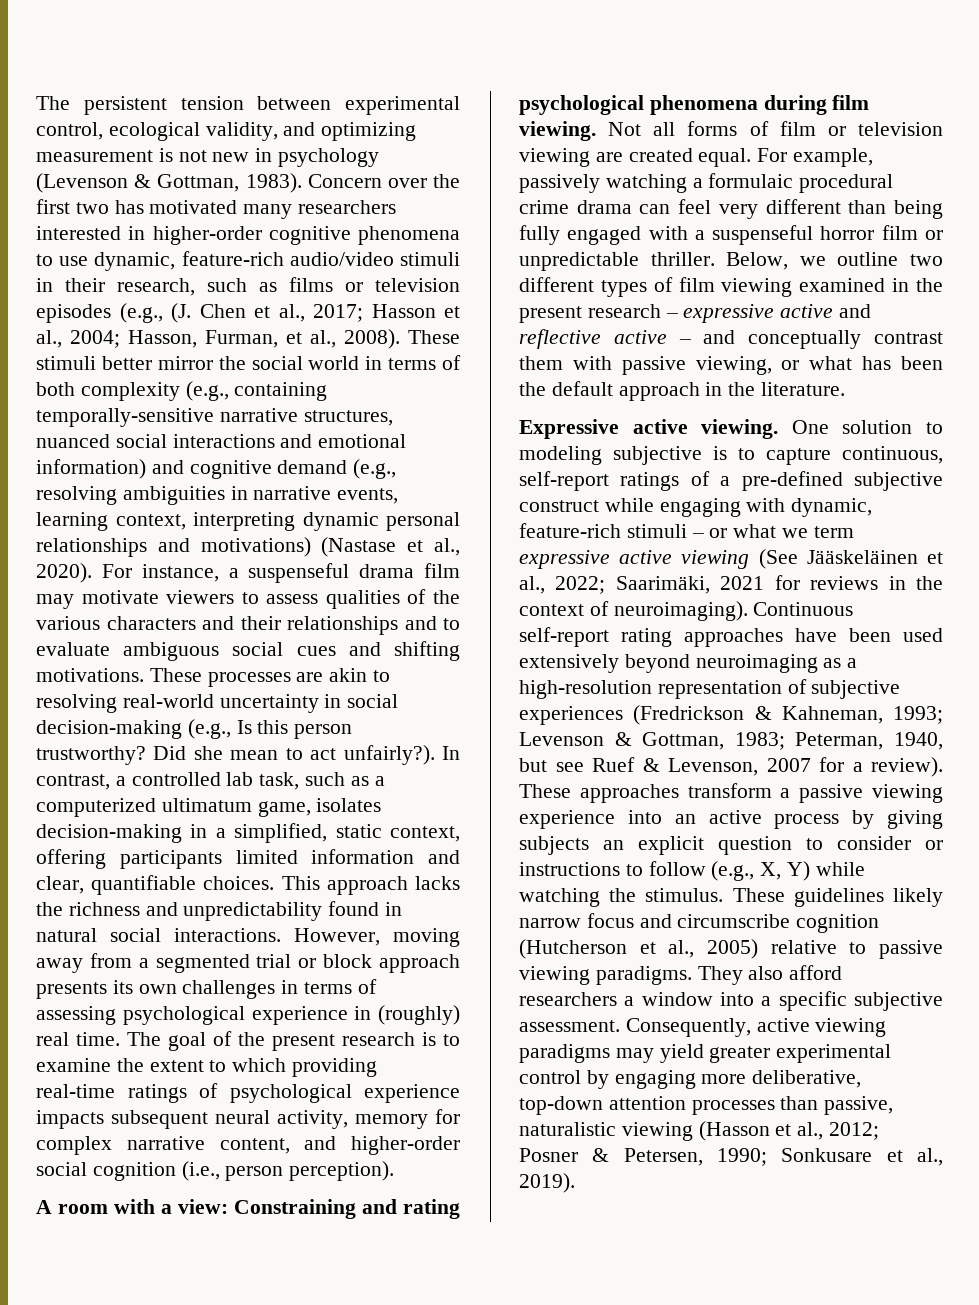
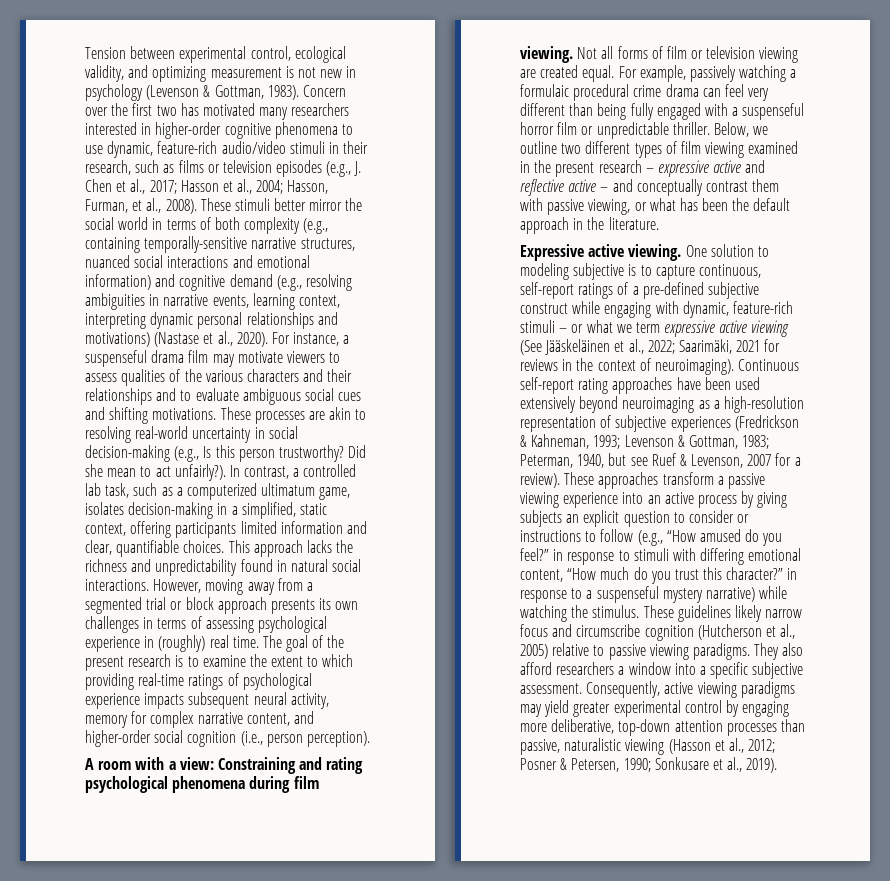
- The persistent tension between experimental control, ecological validity, and optimizing measurement is not new in psychology (Levenson & Gottman, 1983).
+ Tension between experimental control, ecological validity, and optimizing measurement is not new in psychology (Levenson & Gottman, 1983).
- Concern over the first two has motivated many researchers interested in higher-order cognitive phenomena to use dynamic, feature-rich audio/video stimuli in their research, such as films or television episodes (e.g., (J. Chen et al., 2017; Hasson et al., 2004; Hasson, Furman, et al., 2008).
+ Concern over the first two has motivated many researchers interested in higher-order cognitive phenomena to use dynamic, feature-rich audio/video stimuli in their research, such as films or television episodes (e.g., J. Chen et al., 2017; Hasson et al., 2004; Hasson, Furman, et al., 2008).
- These approaches transform a passive viewing experience into an active process by giving subjects an explicit question to consider or instructions to follow (e.g., X, Y) while watching the stimulus.
+ These approaches transform a passive viewing experience into an active process by giving subjects an explicit question to consider or instructions to follow (e.g., “How amused do you feel?” in response to stimuli with differing emotional content, “How much do you trust this character?” in response to a suspenseful mystery narrative) while watching the stimulus.

